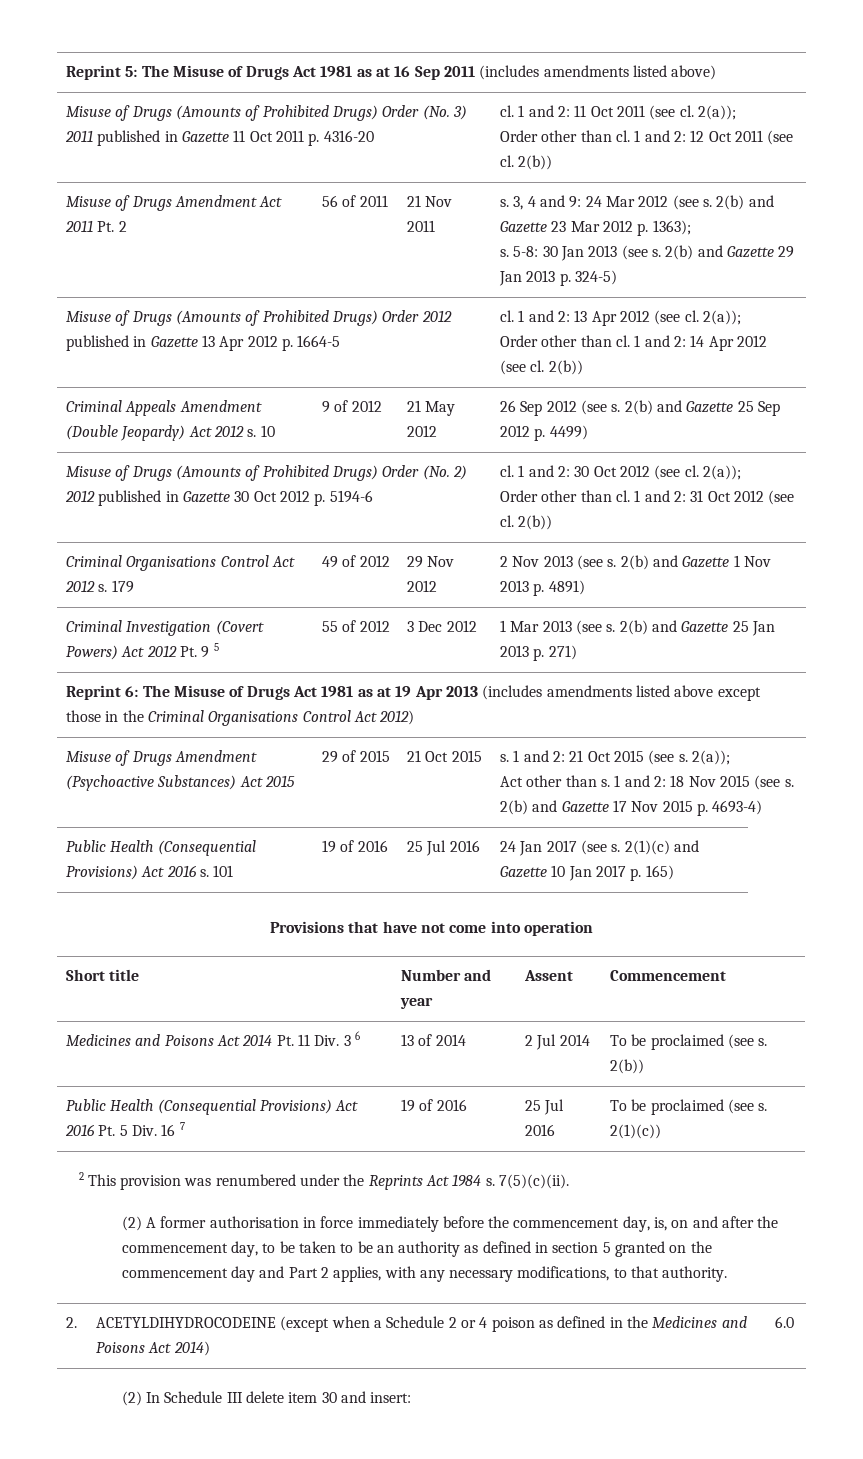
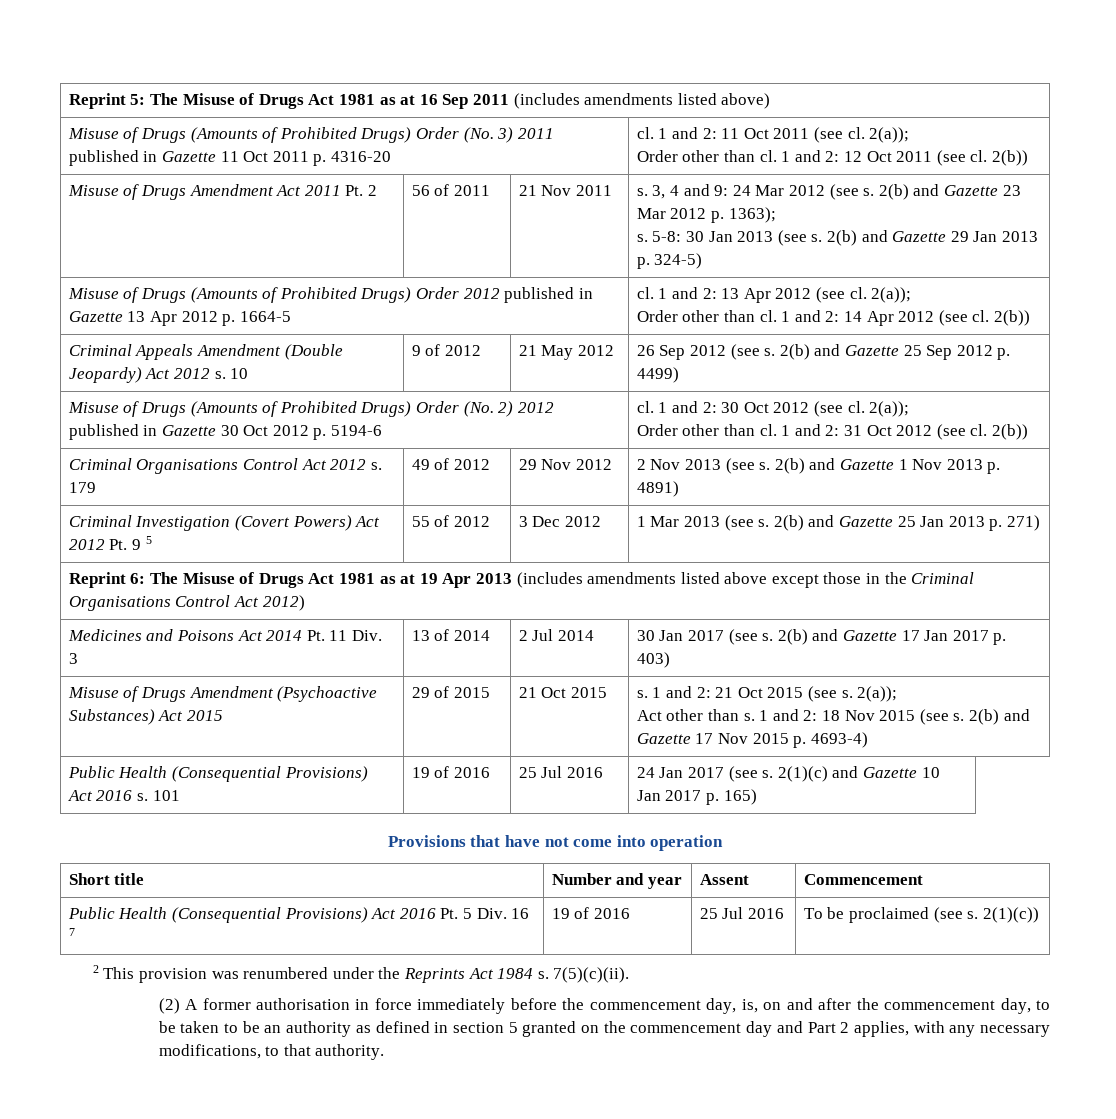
+ Medicines and Poisons Act 2014 Pt. 11 Div. 3 | 13 of 2014 | 2 Jul 2014 | 30 Jan 2017 (see s. 2(b) and Gazette 17 Jan 2017 p. 403)
- Medicines and Poisons Act 2014 Pt. 11 Div. 3 6 | 13 of 2014 | 2 Jul 2014 | To be proclaimed (see s. 2(b))
- 2. | ACETYLDIHYDROCODEINE (except when a Schedule 2 or 4 poison as defined in the Medicines and Poisons Act 2014) | 6.0
- (2) In Schedule III delete item 30 and insert:

